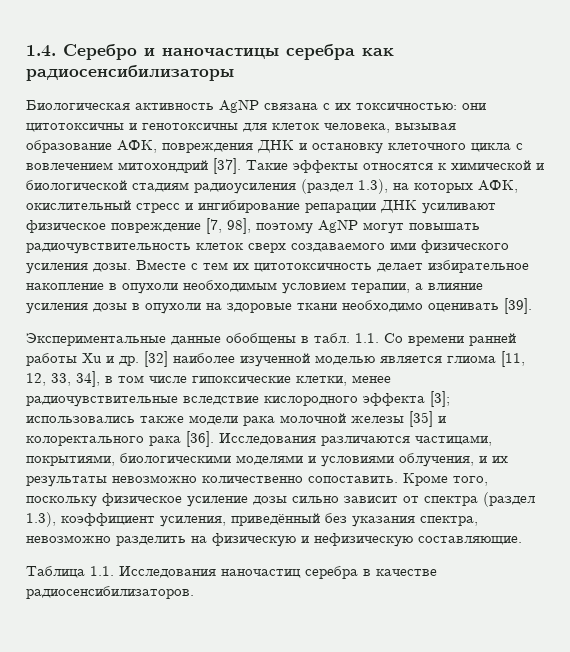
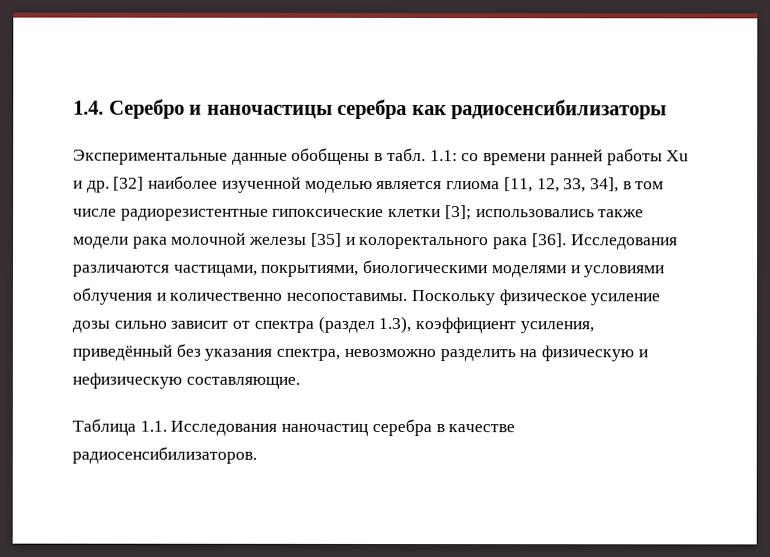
- Биологическая активность AgNP связана с их токсичностью: они цитотоксичны и генотоксичны для клеток человека, вызывая образование АФК, повреждения ДНК и остановку клеточного цикла с вовлечением митохондрий [37]. Такие эффекты относятся к химической и биологической стадиям радиоусиления (раздел 1.3), на которых АФК, окислительный стресс и ингибирование репарации ДНК усиливают физическое повреждение [7, 98], поэтому AgNP могут повышать радиочувствительность клеток сверх создаваемого ими физического усиления дозы. Вместе с тем их цитотоксичность делает избирательное накопление в опухоли необходимым условием терапии, а влияние усиления дозы в опухоли на здоровые ткани необходимо оценивать [39].
- 1.1. Со времени ранней работы Xu и др. [32] наиболее изученной моделью является глиома [11, 12, 33, 34], в том числе гипоксические клетки, менее радиочувствительные вследствие кислородного эффекта [3]; использовались также модели рака молочной железы [35] и колоректального рака [36].
+ 1.1: со времени ранней работы Xu и др. [32] наиболее изученной моделью является глиома [11, 12, 33, 34], в том числе радиорезистентные гипоксические клетки [3]; использовались также модели рака молочной железы [35] и колоректального рака [36].
- Исследования различаются частицами, покрытиями, биологическими моделями и условиями облучения, и их результаты невозможно количественно сопоставить. Кроме того, поскольку физическое усиление дозы сильно зависит от спектра (раздел 1.3), коэффициент усиления, приведённый без указания спектра, невозможно разделить на физическую и нефизическую составляющие.
+ Исследования различаются частицами, покрытиями, биологическими моделями и условиями облучения и количественно несопоставимы. Поскольку физическое усиление дозы сильно зависит от спектра (раздел 1.3), коэффициент усиления, приведённый без указания спектра, невозможно разделить на физическую и нефизическую составляющие.

